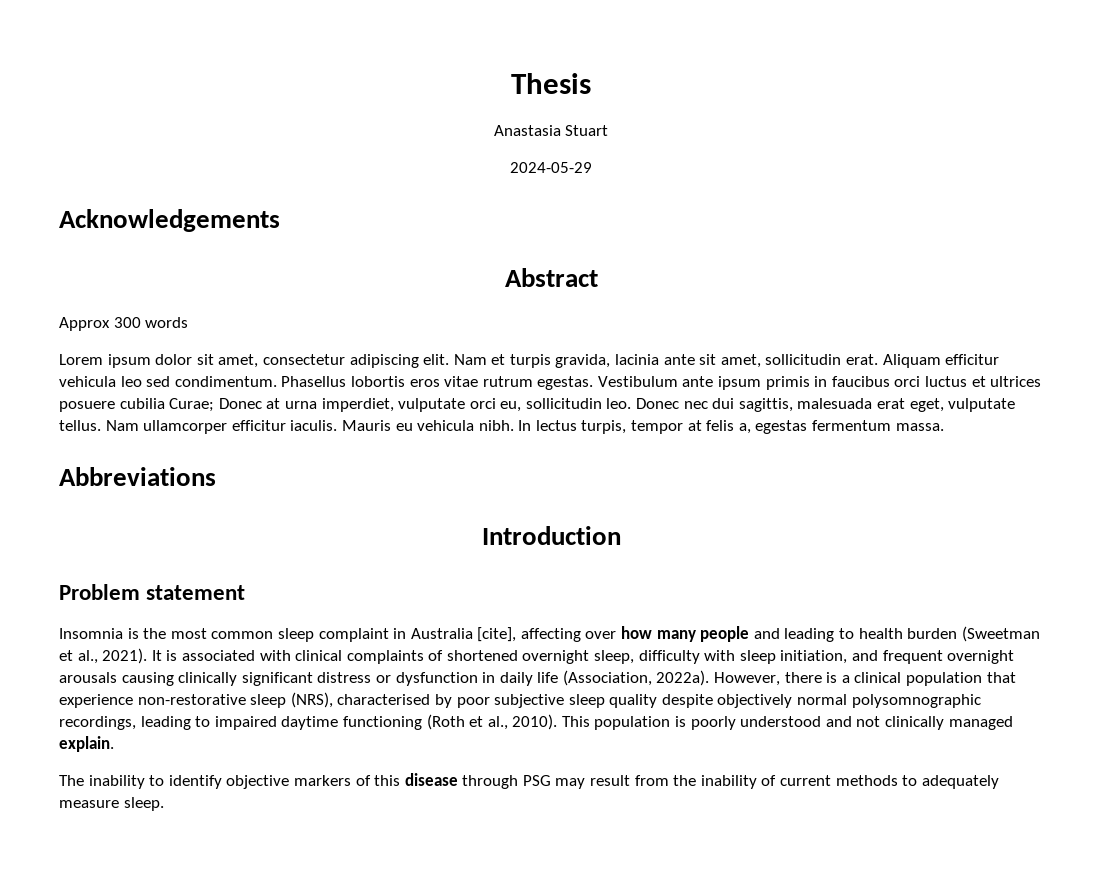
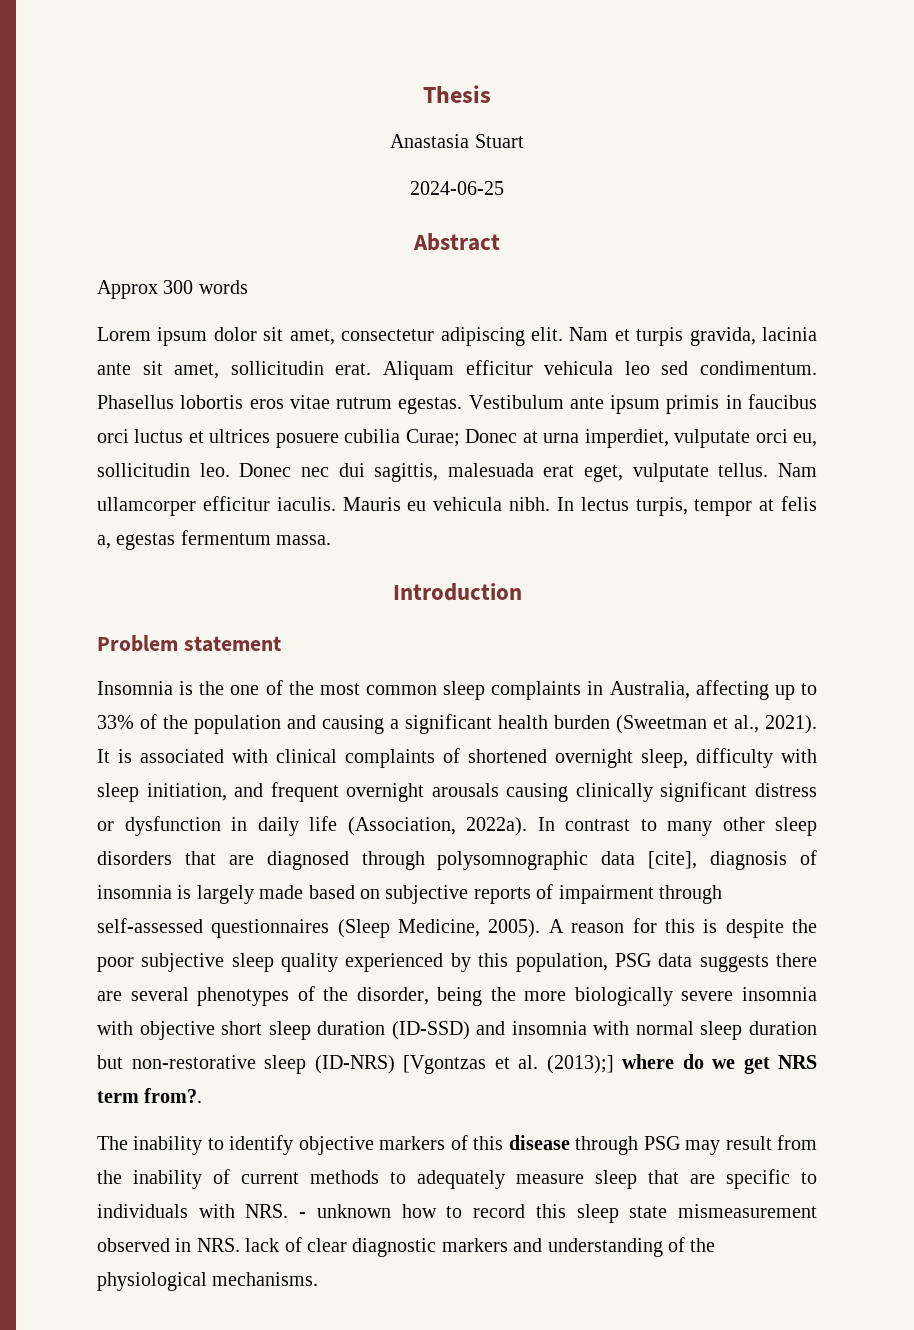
- 2024-05-29
- Acknowledgements
+ 2024-06-25
- Abbreviations
- Insomnia is the most common sleep complaint in Australia [cite], affecting over how many people and leading to health burden (Sweetman et al., 2021).
+ Insomnia is the one of the most common sleep complaints in Australia, affecting up to 33% of the population and causing a significant health burden (Sweetman et al., 2021).
- However, there is a clinical population that experience non-restorative sleep (NRS), characterised by poor subjective sleep quality despite objectively normal polysomnographic recordings, leading to impaired daytime functioning (Roth et al., 2010). This population is poorly understood and not clinically managed explain.
+ In contrast to many other sleep disorders that are diagnosed through polysomnographic data [cite], diagnosis of insomnia is largely made based on subjective reports of impairment through self-assessed questionnaires (Sleep Medicine, 2005). A reason for this is despite the poor subjective sleep quality experienced by this population, PSG data suggests there are several phenotypes of the disorder, being the more biologically severe insomnia with objective short sleep duration (ID-SSD) and insomnia with normal sleep duration but non-restorative sleep (ID-NRS) [Vgontzas et al. (2013);] where do we get NRS term from?.
- The inability to identify objective markers of this disease through PSG may result from the inability of current methods to adequately measure sleep.
+ The inability to identify objective markers of this disease through PSG may result from the inability of current methods to adequately measure sleep that are specific to individuals with NRS. - unknown how to record this sleep state mismeasurement observed in NRS. lack of clear diagnostic markers and understanding of the physiological mechanisms.

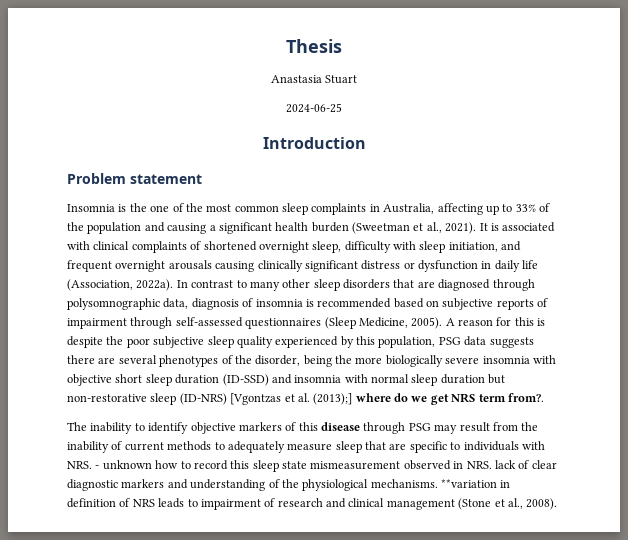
- Abstract
- Approx 300 words
- Lorem ipsum dolor sit amet, consectetur adipiscing elit. Nam et turpis gravida, lacinia ante sit amet, sollicitudin erat. Aliquam efficitur vehicula leo sed condimentum. Phasellus lobortis eros vitae rutrum egestas. Vestibulum ante ipsum primis in faucibus orci luctus et ultrices posuere cubilia Curae; Donec at urna imperdiet, vulputate orci eu, sollicitudin leo. Donec nec dui sagittis, malesuada erat eget, vulputate tellus. Nam ullamcorper efficitur iaculis. Mauris eu vehicula nibh. In lectus turpis, tempor at felis a, egestas fermentum massa.
- In contrast to many other sleep disorders that are diagnosed through polysomnographic data [cite], diagnosis of insomnia is largely made based on subjective reports of impairment through self-assessed questionnaires (Sleep Medicine, 2005).
+ In contrast to many other sleep disorders that are diagnosed through polysomnographic data, diagnosis of insomnia is recommended based on subjective reports of impairment through self-assessed questionnaires (Sleep Medicine, 2005).
+ **variation in definition of NRS leads to impairment of research and clinical management (Stone et al., 2008).

